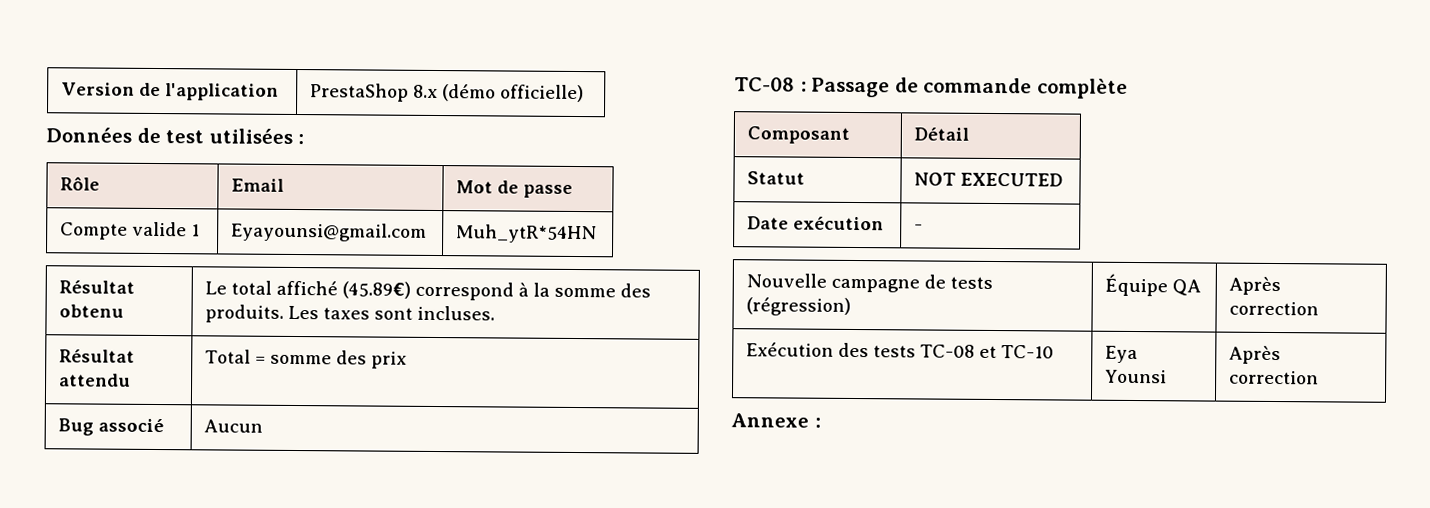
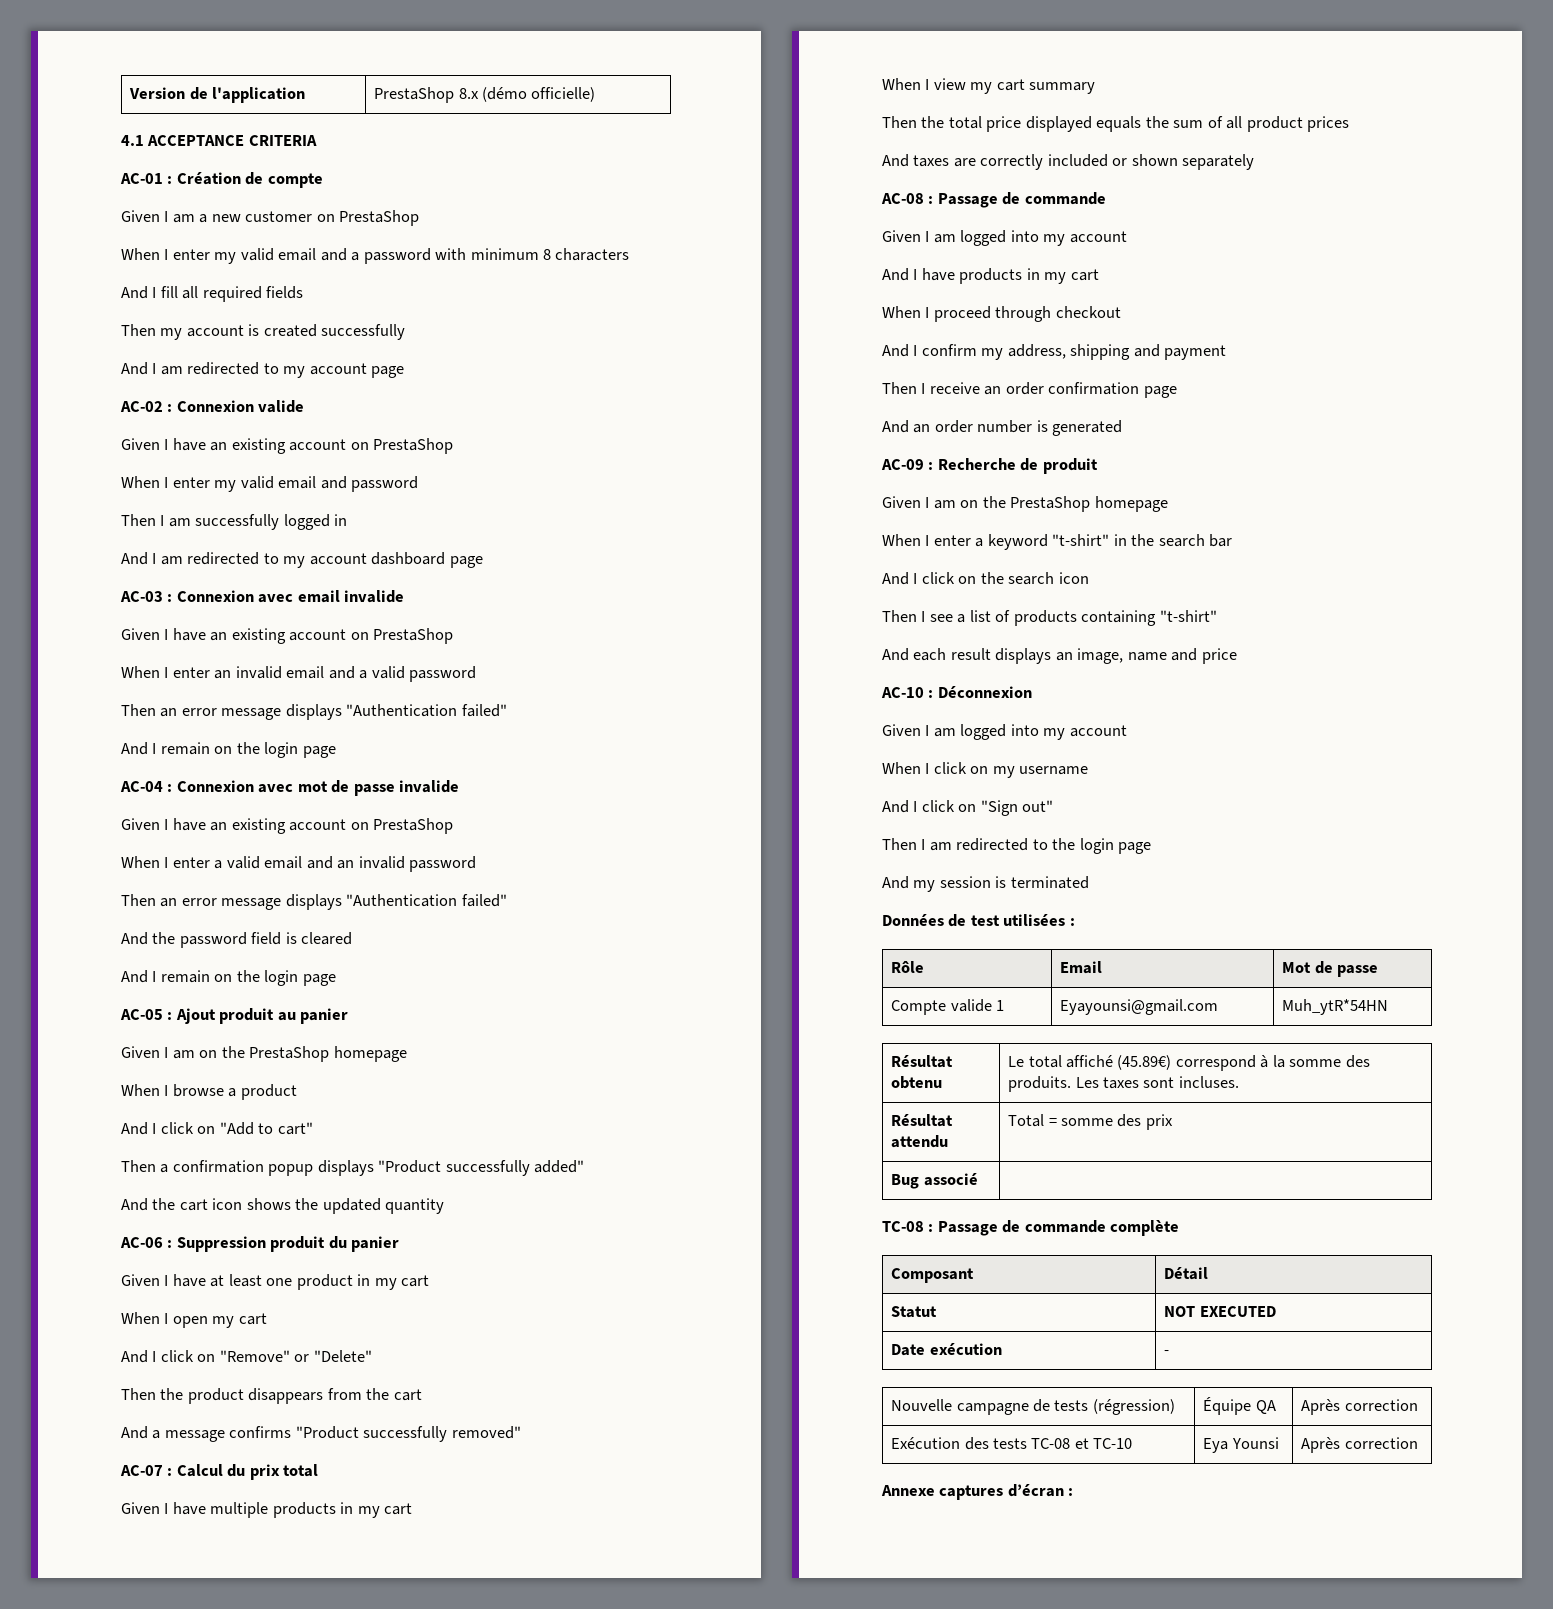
+ 4.1 ACCEPTANCE CRITERIA
+ AC-01 : Création de compte
+ Given I am a new customer on PrestaShop
+ When I enter my valid email and a password with minimum 8 characters
+ And I fill all required fields
+ Then my account is created successfully
+ And I am redirected to my account page
+ AC-02 : Connexion valide
+ Given I have an existing account on PrestaShop
+ When I enter my valid email and password
+ Then I am successfully logged in
+ And I am redirected to my account dashboard page
+ AC-03 : Connexion avec email invalide
+ Given I have an existing account on PrestaShop
+ When I enter an invalid email and a valid password
+ Then an error message displays "Authentication failed"
+ And I remain on the login page
+ AC-04 : Connexion avec mot de passe invalide
+ Given I have an existing account on PrestaShop
+ When I enter a valid email and an invalid password
+ Then an error message displays "Authentication failed"
+ And the password field is cleared
+ And I remain on the login page
+ AC-05 : Ajout produit au panier
+ Given I am on the PrestaShop homepage
+ When I browse a product
+ And I click on "Add to cart"
+ Then a confirmation popup displays "Product successfully added"
+ And the cart icon shows the updated quantity
+ AC-06 : Suppression produit du panier
+ Given I have at least one product in my cart
+ When I open my cart
+ And I click on "Remove" or "Delete"
+ Then the product disappears from the cart
+ And a message confirms "Product successfully removed"
+ AC-07 : Calcul du prix total
+ Given I have multiple products in my cart
+ When I view my cart summary
+ Then the total price displayed equals the sum of all product prices
+ And taxes are correctly included or shown separately
+ AC-08 : Passage de commande
+ Given I am logged into my account
+ And I have products in my cart
+ When I proceed through checkout
+ And I confirm my address, shipping and payment
+ Then I receive an order confirmation page
+ And an order number is generated
+ AC-09 : Recherche de produit
+ Given I am on the PrestaShop homepage
+ When I enter a keyword "t-shirt" in the search bar
+ And I click on the search icon
+ Then I see a list of products containing "t-shirt"
+ And each result displays an image, name and price
+ AC-10 : Déconnexion
+ Given I am logged into my account
+ When I click on my username
+ And I click on "Sign out"
+ Then I am redirected to the login page
+ And my session is terminated
- Bug associé | Aucun
+ Bug associé |
- Annexe :
+ Annexe captures d’écran :

